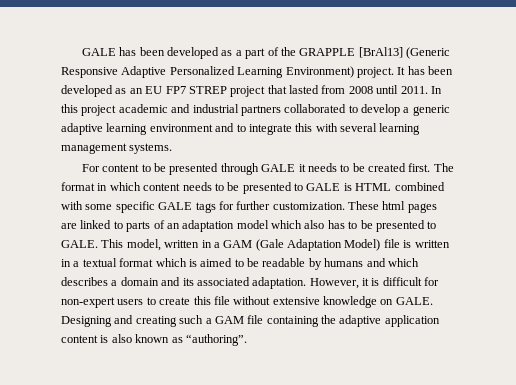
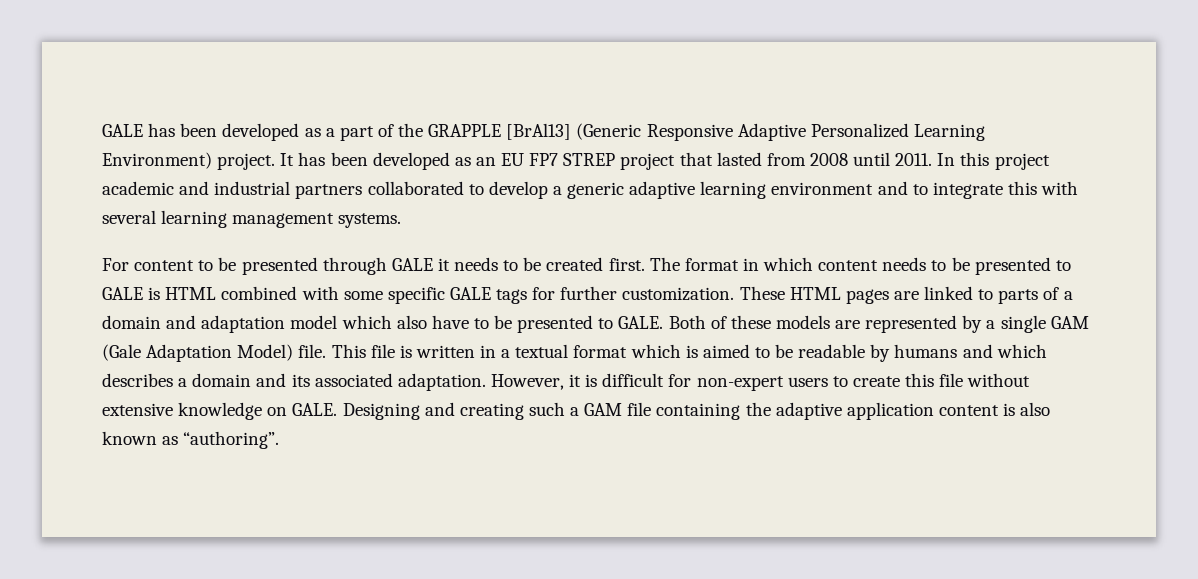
- These html pages are linked to parts of an adaptation model which also has to be presented to GALE.
+ These HTML pages are linked to parts of a domain and adaptation model which also have to be presented to GALE.
- This model, written in a GAM (Gale Adaptation Model) file is written in a textual format which is aimed to be readable by humans and which describes a domain and its associated adaptation.
+ Both of these models are represented by a single GAM (Gale Adaptation Model) file. This file is written in a textual format which is aimed to be readable by humans and which describes a domain and its associated adaptation.

